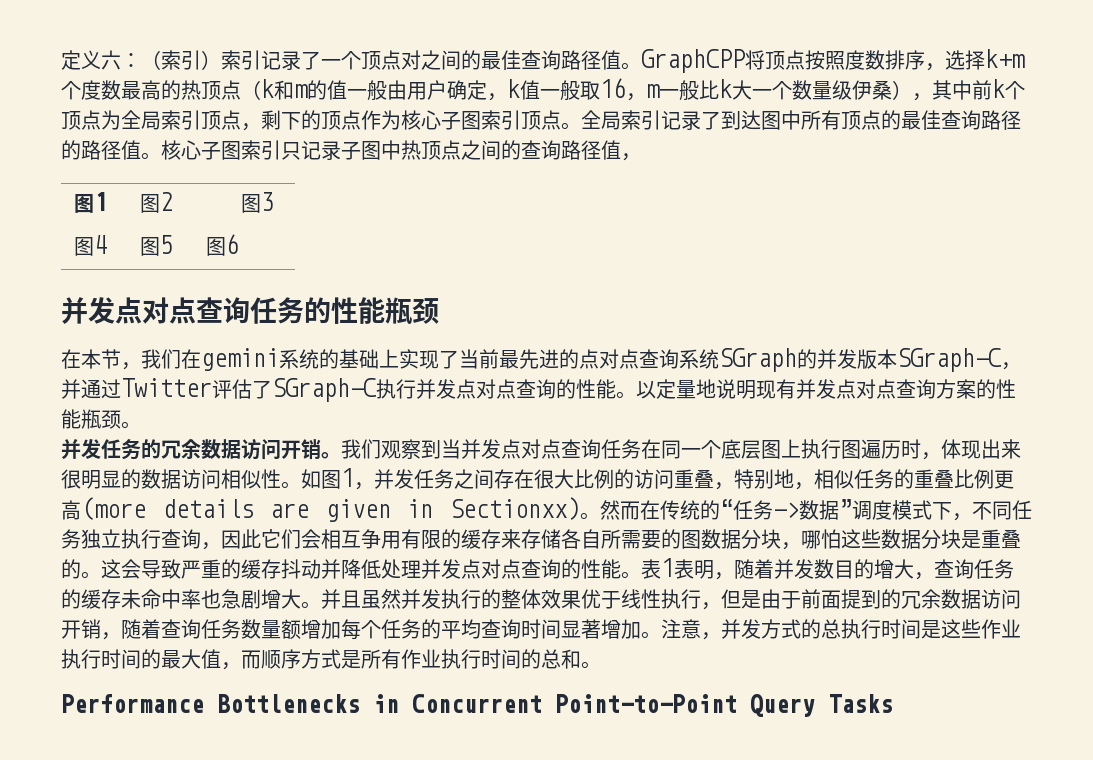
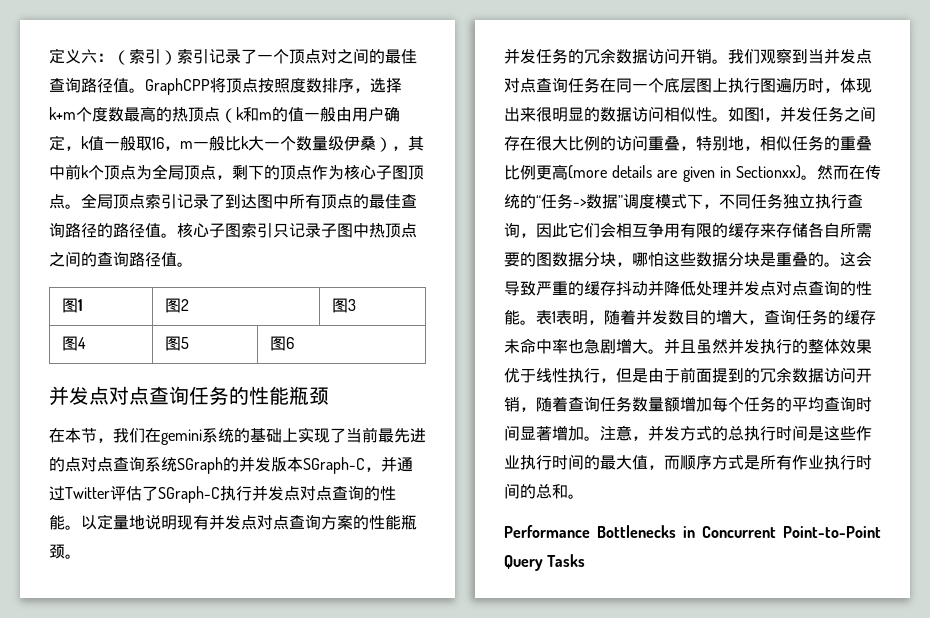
- GraphCPP将顶点按照度数排序，选择k+m个度数最高的热顶点（k和m的值一般由用户确定，k值一般取16，m一般比k大一个数量级伊桑），其中前k个顶点为全局索引顶点，剩下的顶点作为核心子图索引顶点。
+ GraphCPP将顶点按照度数排序，选择k+m个度数最高的热顶点（k和m的值一般由用户确定，k值一般取16，m一般比k大一个数量级伊桑），其中前k个顶点为全局顶点，剩下的顶点作为核心子图顶点。
- 全局索引记录了到达图中所有顶点的最佳查询路径的路径值。
+ 全局顶点索引记录了到达图中所有顶点的最佳查询路径的路径值。
- 核心子图索引只记录子图中热顶点之间的查询路径值，
+ 核心子图索引只记录子图中热顶点之间的查询路径值。

